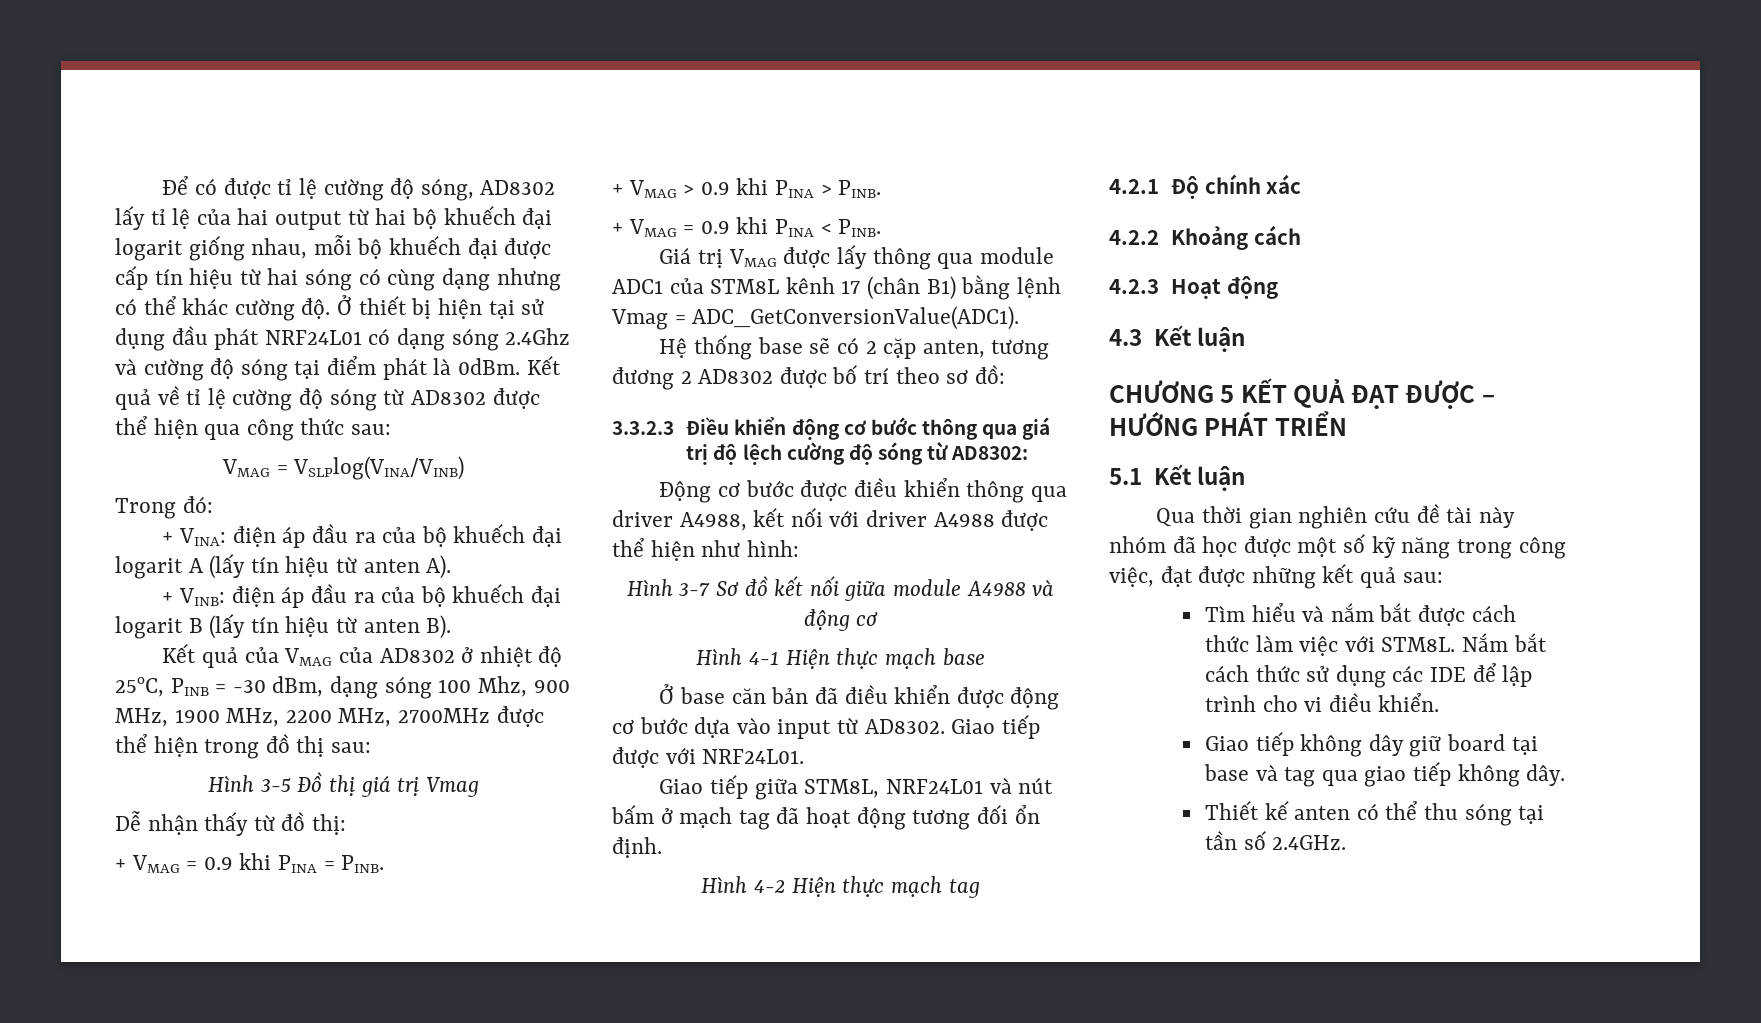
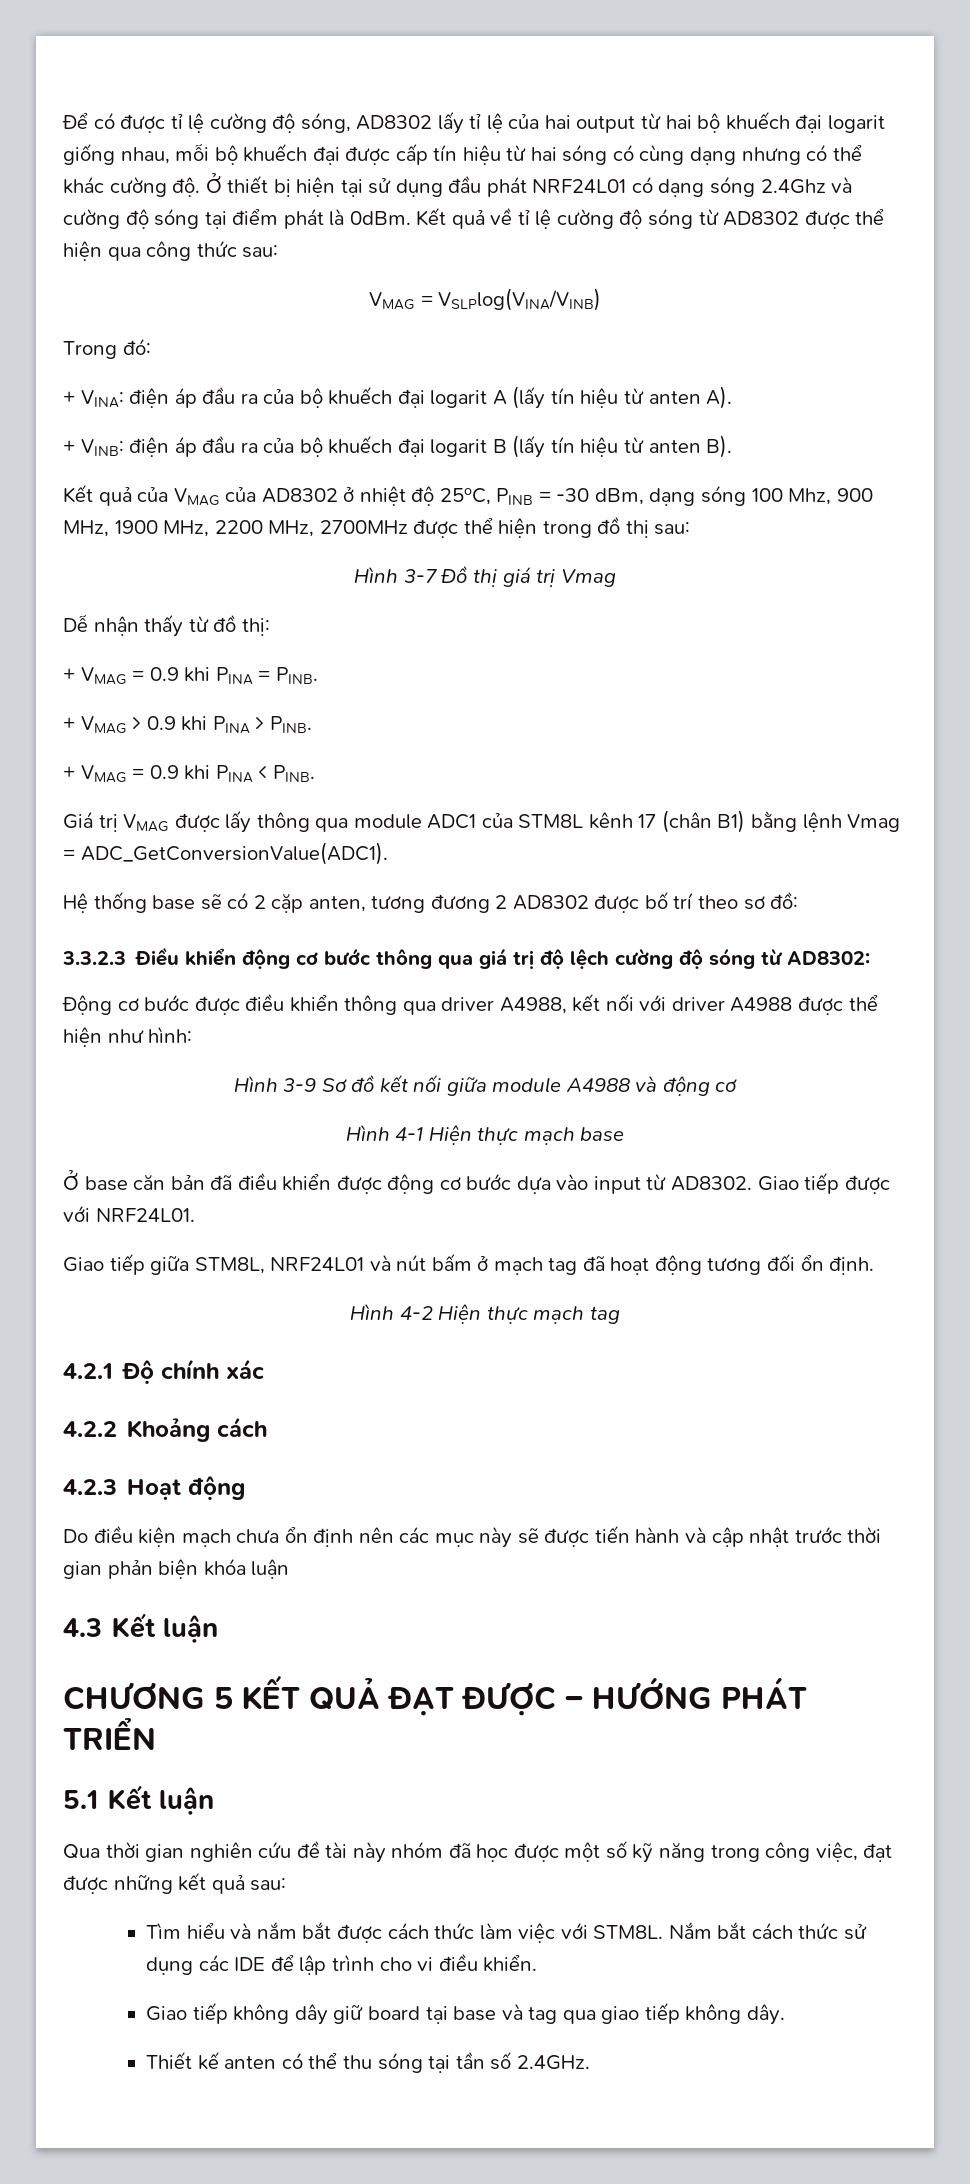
- Hình 3-5 Đồ thị giá trị Vmag
+ Hình 3-7 Đồ thị giá trị Vmag
- Hình 3-7 Sơ đồ kết nối giữa module A4988 và động cơ
+ Hình 3-9 Sơ đồ kết nối giữa module A4988 và động cơ
+ Do điều kiện mạch chưa ổn định nên các mục này sẽ được tiến hành và cập nhật trước thời gian phản biện khóa luận

